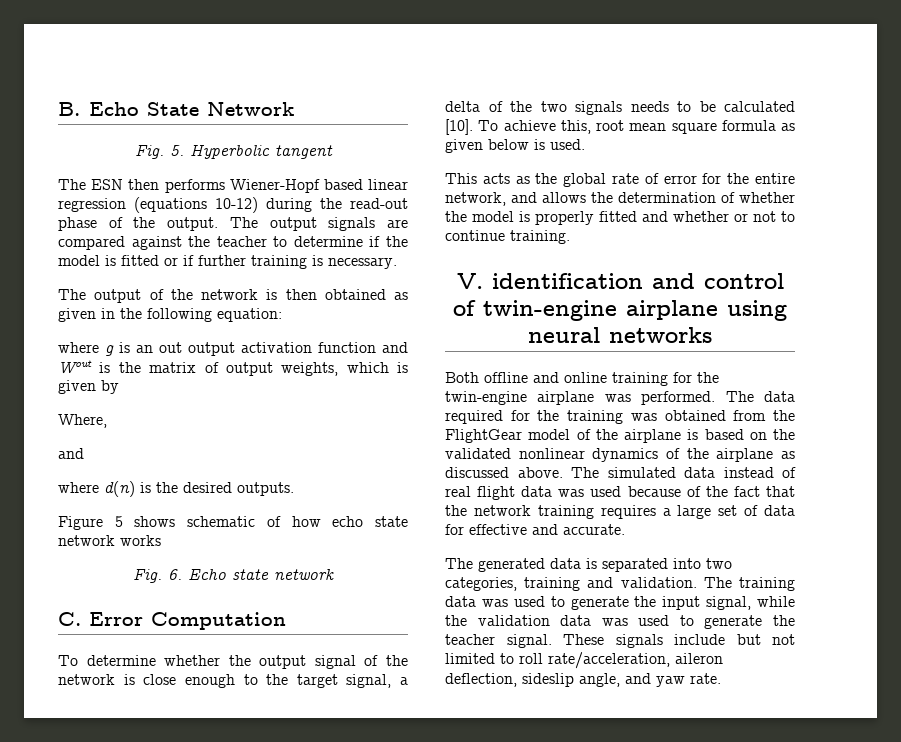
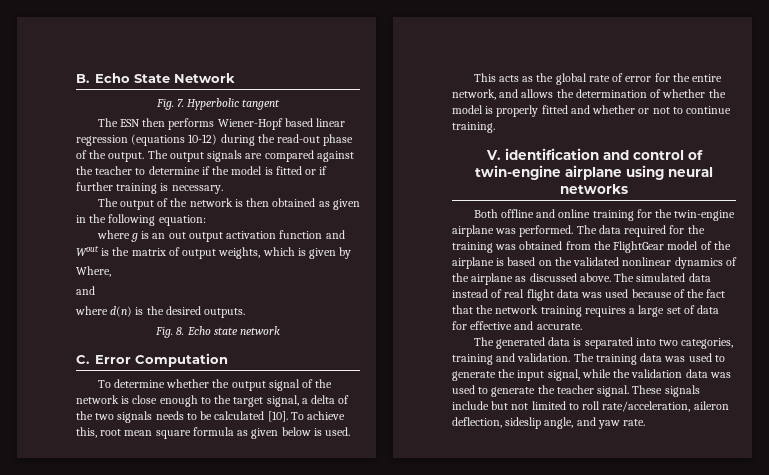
- Fig. 5. Hyperbolic tangent
+ Fig. 7. Hyperbolic tangent
- Figure 5 shows schematic of how echo state network works
- Fig. 6. Echo state network
+ Fig. 8. Echo state network

